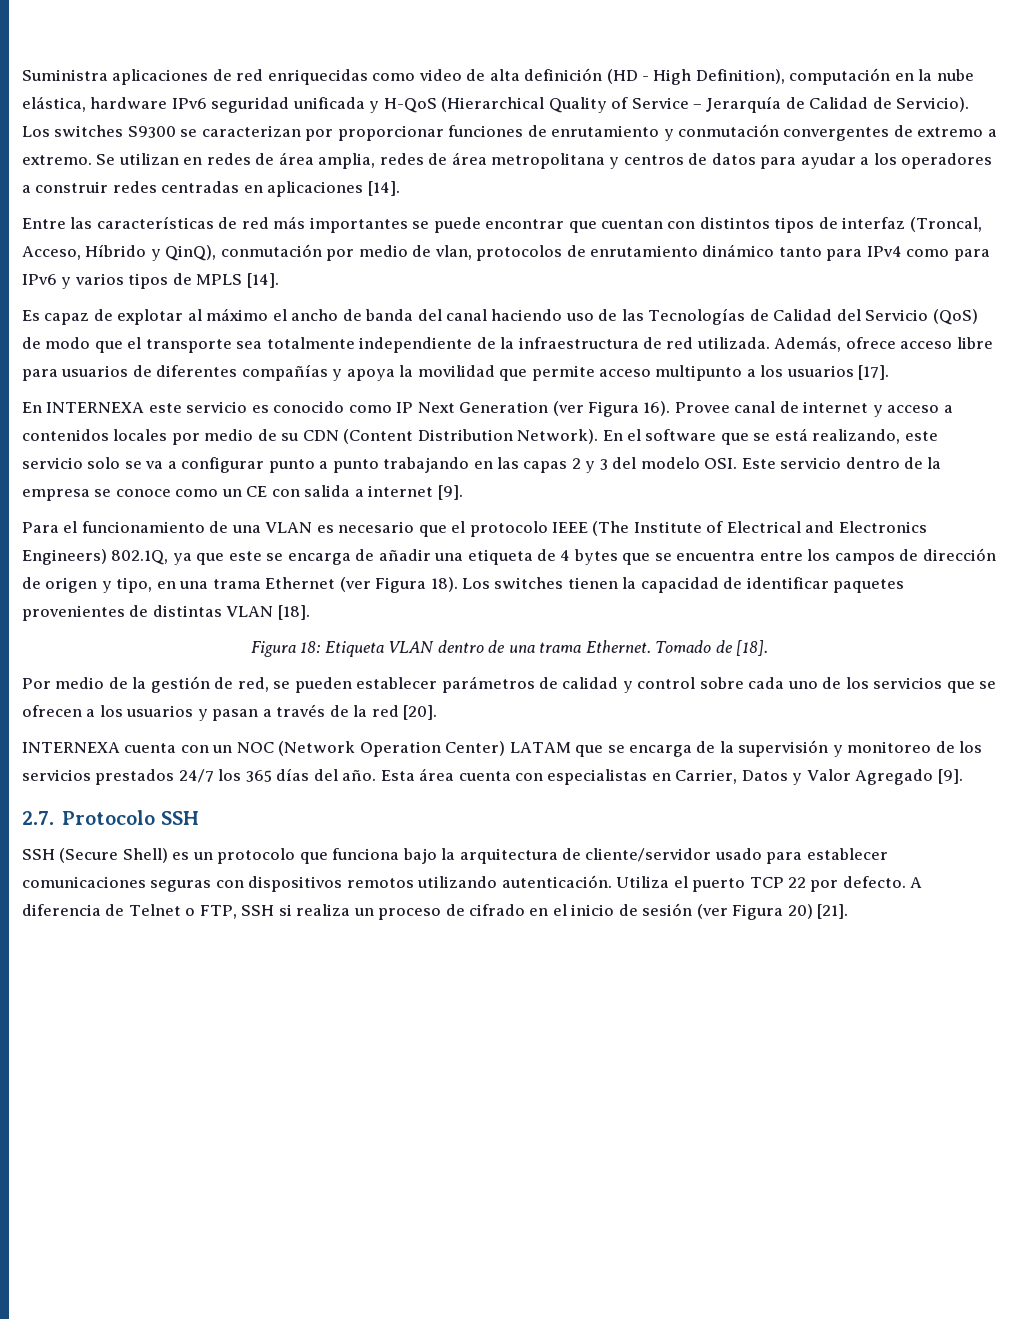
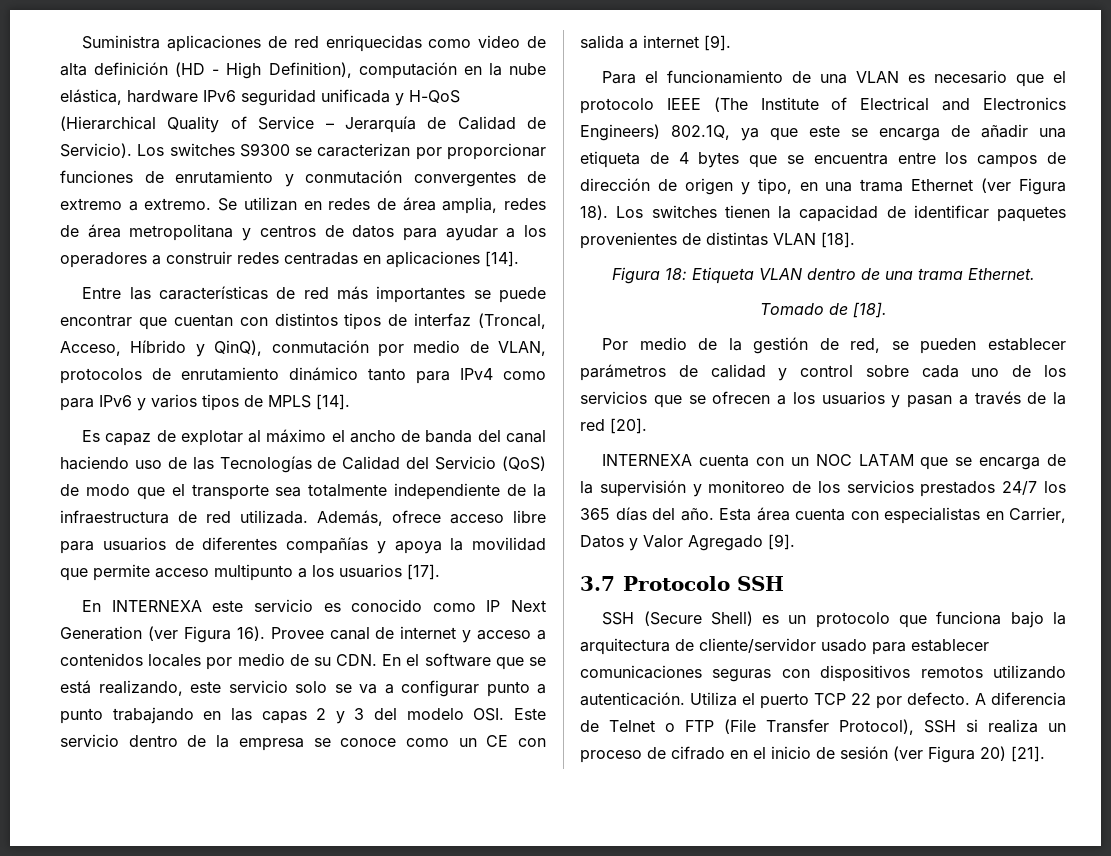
- Entre las características de red más importantes se puede encontrar que cuentan con distintos tipos de interfaz (Troncal, Acceso, Híbrido y QinQ), conmutación por medio de vlan, protocolos de enrutamiento dinámico tanto para IPv4 como para IPv6 y varios tipos de MPLS [14].
+ Entre las características de red más importantes se puede encontrar que cuentan con distintos tipos de interfaz (Troncal, Acceso, Híbrido y QinQ), conmutación por medio de VLAN, protocolos de enrutamiento dinámico tanto para IPv4 como para IPv6 y varios tipos de MPLS [14].
- Provee canal de internet y acceso a contenidos locales por medio de su CDN (Content Distribution Network). En el software que se está realizando, este servicio solo se va a configurar punto a punto trabajando en las capas 2 y 3 del modelo OSI. Este servicio dentro de la empresa se conoce como un CE con salida a internet [9].
+ Provee canal de internet y acceso a contenidos locales por medio de su CDN. En el software que se está realizando, este servicio solo se va a configurar punto a punto trabajando en las capas 2 y 3 del modelo OSI. Este servicio dentro de la empresa se conoce como un CE con salida a internet [9].
- Figura 18: Etiqueta VLAN dentro de una trama Ethernet. Tomado de [18].
+ Figura 18: Etiqueta VLAN dentro de una trama Ethernet.
+ Tomado de [18].
- INTERNEXA cuenta con un NOC (Network Operation Center) LATAM que se encarga de la supervisión y monitoreo de los servicios prestados 24/7 los 365 días del año.
+ INTERNEXA cuenta con un NOC LATAM que se encarga de la supervisión y monitoreo de los servicios prestados 24/7 los 365 días del año.
- 2.7. Protocolo SSH
+ 3.7 Protocolo SSH
- A diferencia de Telnet o FTP, SSH si realiza un proceso de cifrado en el inicio de sesión (ver Figura 20) [21].
+ A diferencia de Telnet o FTP (File Transfer Protocol), SSH si realiza un proceso de cifrado en el inicio de sesión (ver Figura 20) [21].

